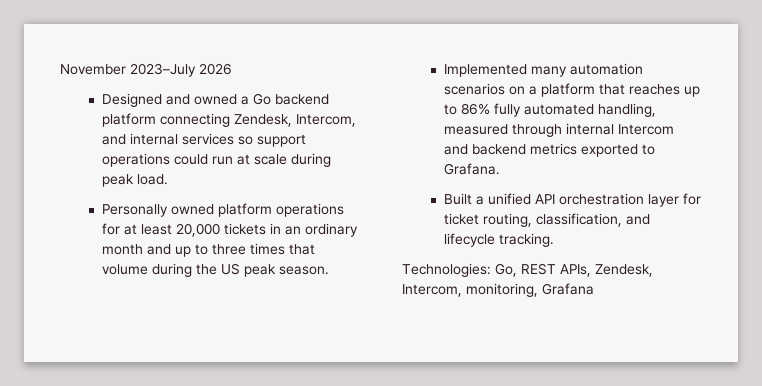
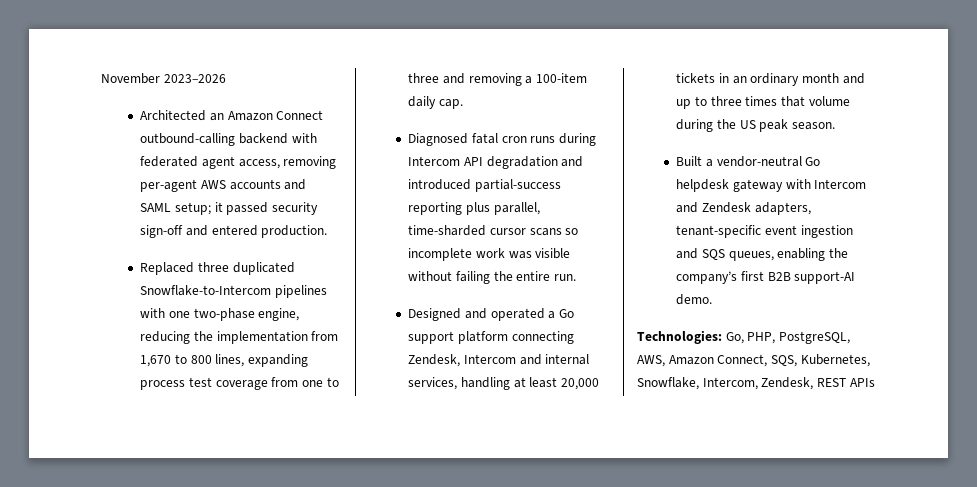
- November 2023–July 2026
+ November 2023–2026
+ Architected an Amazon Connect outbound-calling backend with federated agent access, removing per-agent AWS accounts and SAML setup; it passed security sign-off and entered production.
+ Replaced three duplicated Snowflake-to-Intercom pipelines with one two-phase engine, reducing the implementation from 1,670 to 800 lines, expanding process test coverage from one to three and removing a 100-item daily cap.
+ Diagnosed fatal cron runs during Intercom API degradation and introduced partial-success reporting plus parallel, time-sharded cursor scans so incomplete work was visible without failing the entire run.
- Designed and owned a Go backend platform connecting Zendesk, Intercom, and internal services so support operations could run at scale during peak load.
- Personally owned platform operations for at least 20,000 tickets in an ordinary month and up to three times that volume during the US peak season.
+ Designed and operated a Go support platform connecting Zendesk, Intercom and internal services, handling at least 20,000 tickets in an ordinary month and up to three times that volume during the US peak season.
- Implemented many automation scenarios on a platform that reaches up to 86% fully automated handling, measured through internal Intercom and backend metrics exported to Grafana.
- Built a unified API orchestration layer for ticket routing, classification, and lifecycle tracking.
- Technologies: Go, REST APIs, Zendesk, Intercom, monitoring, Grafana
+ Built a vendor-neutral Go helpdesk gateway with Intercom and Zendesk adapters, tenant-specific event ingestion and SQS queues, enabling the company’s first B2B support-AI demo.
+ Technologies: Go, PHP, PostgreSQL, AWS, Amazon Connect, SQS, Kubernetes, Snowflake, Intercom, Zendesk, REST APIs

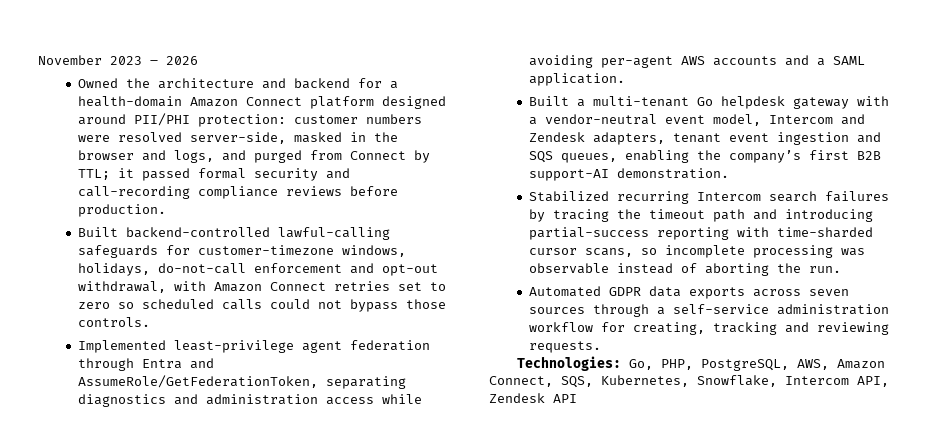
- November 2023–2026
- Architected an Amazon Connect outbound-calling backend with federated agent access, removing per-agent AWS accounts and SAML setup; it passed security sign-off and entered production.
- Replaced three duplicated Snowflake-to-Intercom pipelines with one two-phase engine, reducing the implementation from 1,670 to 800 lines, expanding process test coverage from one to three and removing a 100-item daily cap.
- Diagnosed fatal cron runs during Intercom API degradation and introduced partial-success reporting plus parallel, time-sharded cursor scans so incomplete work was visible without failing the entire run.
- Designed and operated a Go support platform connecting Zendesk, Intercom and internal services, handling at least 20,000 tickets in an ordinary month and up to three times that volume during the US peak season.
+ November 2023 – 2026
+ Owned the architecture and backend for a health-domain Amazon Connect platform designed around PII/PHI protection: customer numbers were resolved server-side, masked in the browser and logs, and purged from Connect by TTL; it passed formal security and call-recording compliance reviews before production.
+ Built backend-controlled lawful-calling safeguards for customer-timezone windows, holidays, do-not-call enforcement and opt-out withdrawal, with Amazon Connect retries set to zero so scheduled calls could not bypass those controls.
+ Implemented least-privilege agent federation through Entra and AssumeRole/GetFederationToken, separating diagnostics and administration access while avoiding per-agent AWS accounts and a SAML application.
- Built a vendor-neutral Go helpdesk gateway with Intercom and Zendesk adapters, tenant-specific event ingestion and SQS queues, enabling the company’s first B2B support-AI demo.
+ Built a multi-tenant Go helpdesk gateway with a vendor-neutral event model, Intercom and Zendesk adapters, tenant event ingestion and SQS queues, enabling the company’s first B2B support-AI demonstration.
+ Stabilized recurring Intercom search failures by tracing the timeout path and introducing partial-success reporting with time-sharded cursor scans, so incomplete processing was observable instead of aborting the run.
+ Automated GDPR data exports across seven sources through a self-service administration workflow for creating, tracking and reviewing requests.
- Technologies: Go, PHP, PostgreSQL, AWS, Amazon Connect, SQS, Kubernetes, Snowflake, Intercom, Zendesk, REST APIs
+ Technologies: Go, PHP, PostgreSQL, AWS, Amazon Connect, SQS, Kubernetes, Snowflake, Intercom API, Zendesk API

